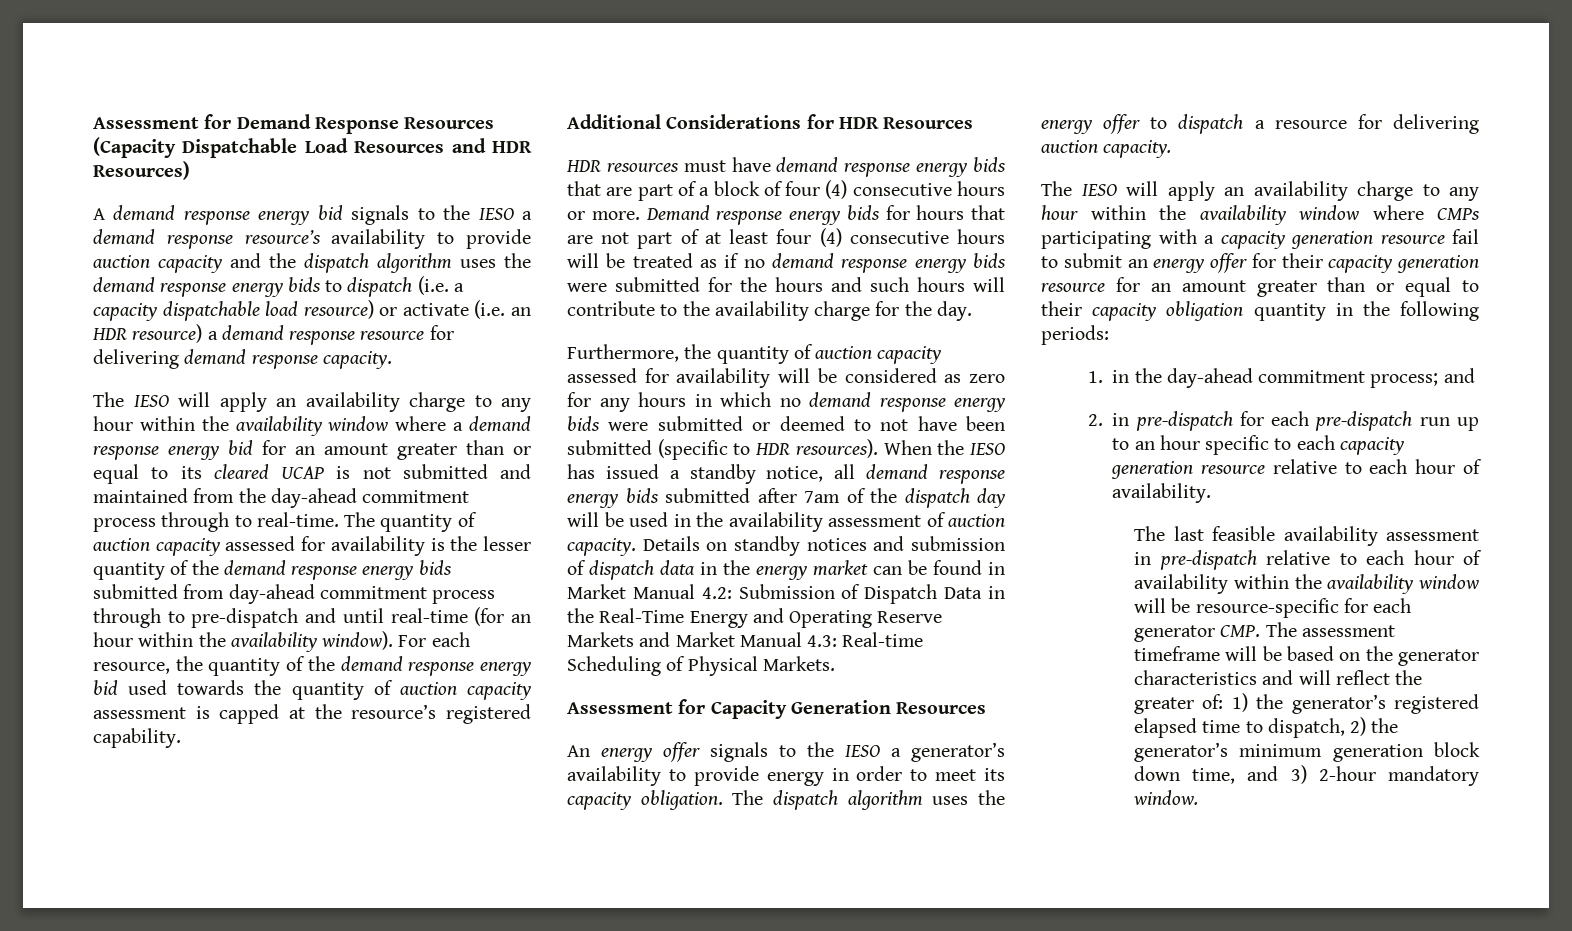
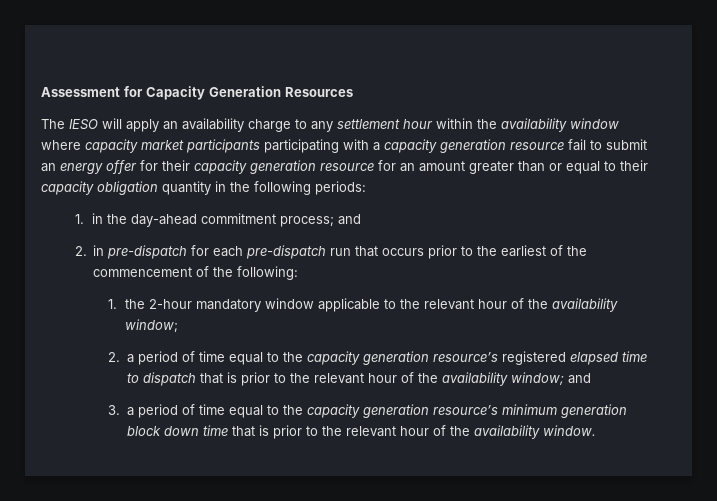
- Assessment for Demand Response Resources (Capacity Dispatchable Load Resources and HDR Resources)
- A demand response energy bid signals to the IESO a demand response resource’s availability to provide auction capacity and the dispatch algorithm uses the demand response energy bids to dispatch (i.e. a capacity dispatchable load resource) or activate (i.e. an HDR resource) a demand response resource for delivering demand response capacity.
- The IESO will apply an availability charge to any hour within the availability window where a demand response energy bid for an amount greater than or equal to its cleared UCAP is not submitted and maintained from the day-ahead commitment process through to real-time. The quantity of auction capacity assessed for availability is the lesser quantity of the demand response energy bids submitted from day-ahead commitment process through to pre-dispatch and until real-time (for an hour within the availability window). For each resource, the quantity of the demand response energy bid used towards the quantity of auction capacity assessment is capped at the resource’s registered capability.
- Additional Considerations for HDR Resources
- HDR resources must have demand response energy bids that are part of a block of four (4) consecutive hours or more. Demand response energy bids for hours that are not part of at least four (4) consecutive hours will be treated as if no demand response energy bids were submitted for the hours and such hours will contribute to the availability charge for the day.
- Furthermore, the quantity of auction capacity assessed for availability will be considered as zero for any hours in which no demand response energy bids were submitted or deemed to not have been submitted (specific to HDR resources). When the IESO has issued a standby notice, all demand response energy bids submitted after 7am of the dispatch day will be used in the availability assessment of auction capacity. Details on standby notices and submission of dispatch data in the energy market can be found in Market Manual 4.2: Submission of Dispatch Data in the Real-Time Energy and Operating Reserve Markets and Market Manual 4.3: Real-time Scheduling of Physical Markets.
  Assessment for Capacity Generation Resources
- An energy offer signals to the IESO a generator’s availability to provide energy in order to meet its capacity obligation. The dispatch algorithm uses the energy offer to dispatch a resource for delivering auction capacity.
- The IESO will apply an availability charge to any hour within the availability window where CMPs participating with a capacity generation resource fail to submit an energy offer for their capacity generation resource for an amount greater than or equal to their capacity obligation quantity in the following periods:
+ The IESO will apply an availability charge to any settlement hour within the availability window where capacity market participants participating with a capacity generation resource fail to submit an energy offer for their capacity generation resource for an amount greater than or equal to their capacity obligation quantity in the following periods:
- 2. in pre-dispatch for each pre-dispatch run up to an hour specific to each capacity generation resource relative to each hour of availability.
- The last feasible availability assessment in pre-dispatch relative to each hour of availability within the availability window will be resource-specific for each generator CMP. The assessment timeframe will be based on the generator characteristics and will reflect the greater of: 1) the generator’s registered elapsed time to dispatch, 2) the generator’s minimum generation block down time, and 3) 2-hour mandatory window.
+ 2. in pre-dispatch for each pre-dispatch run that occurs prior to the earliest of the commencement of the following:
+ 1. the 2-hour mandatory window applicable to the relevant hour of the availability window;
+ 2. a period of time equal to the capacity generation resource’s registered elapsed time to dispatch that is prior to the relevant hour of the availability window; and
+ 3. a period of time equal to the capacity generation resource’s minimum generation block down time that is prior to the relevant hour of the availability window.

